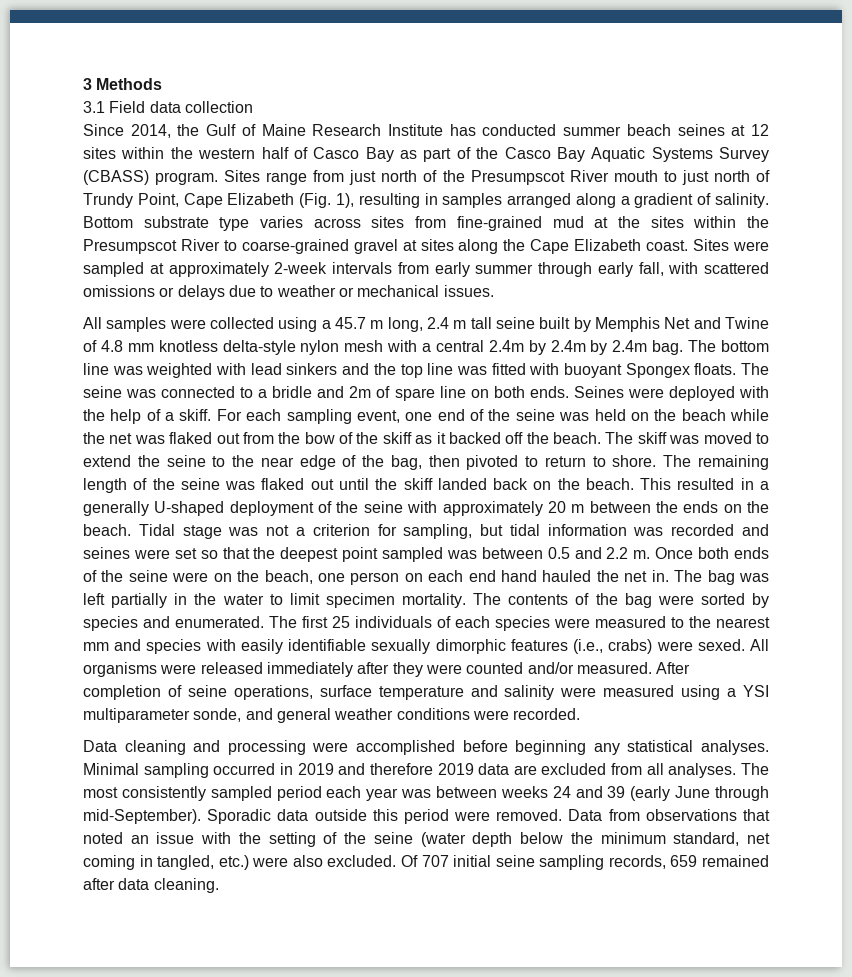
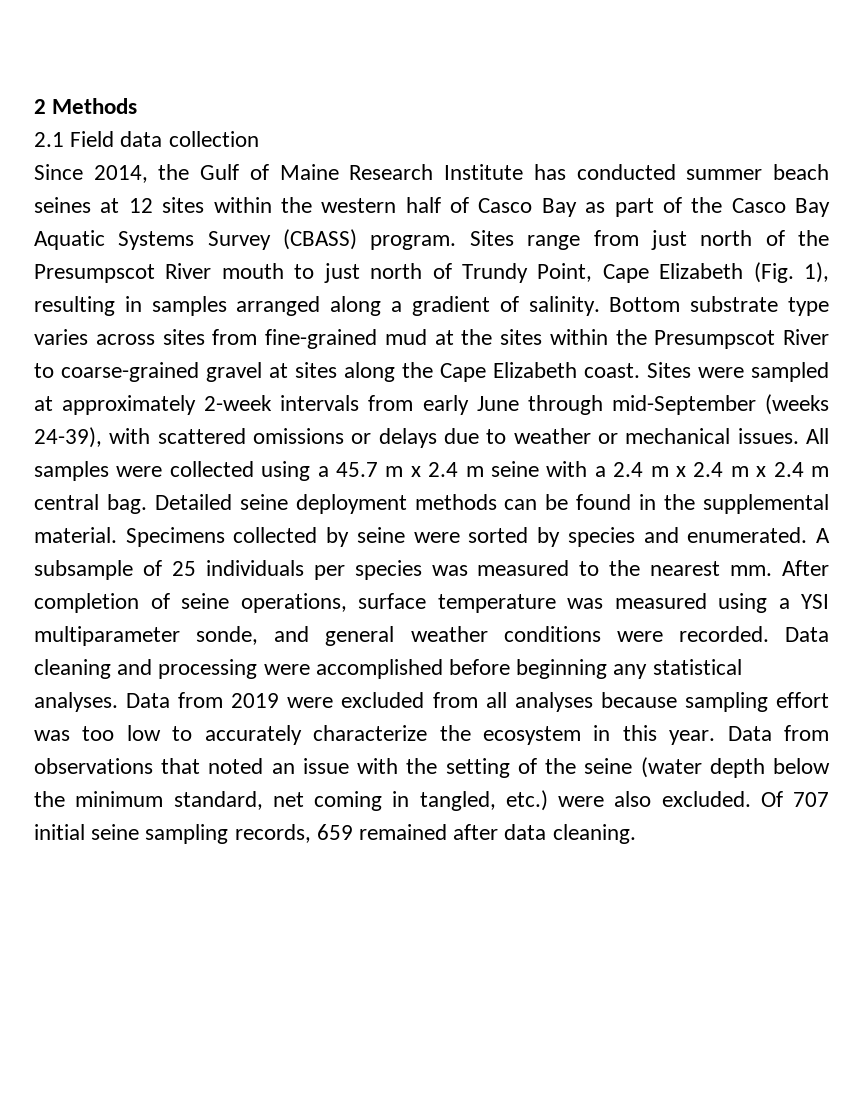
- 3 Methods
+ 2 Methods
- 3.1 Field data collection
+ 2.1 Field data collection
- Sites were sampled at approximately 2-week intervals from early summer through early fall, with scattered omissions or delays due to weather or mechanical issues.
- All samples were collected using a 45.7 m long, 2.4 m tall seine built by Memphis Net and Twine of 4.8 mm knotless delta-style nylon mesh with a central 2.4m by 2.4m by 2.4m bag. The bottom line was weighted with lead sinkers and the top line was fitted with buoyant Spongex floats. The seine was connected to a bridle and 2m of spare line on both ends. Seines were deployed with the help of a skiff. For each sampling event, one end of the seine was held on the beach while the net was flaked out from the bow of the skiff as it backed off the beach. The skiff was moved to extend the seine to the near edge of the bag, then pivoted to return to shore. The remaining length of the seine was flaked out until the skiff landed back on the beach. This resulted in a generally U-shaped deployment of the seine with approximately 20 m between the ends on the beach. Tidal stage was not a criterion for sampling, but tidal information was recorded and seines were set so that the deepest point sampled was between 0.5 and 2.2 m. Once both ends of the seine were on the beach, one person on each end hand hauled the net in. The bag was left partially in the water to limit specimen mortality. The contents of the bag were sorted by species and enumerated.
+ Sites were sampled at approximately 2-week intervals from early June through mid-September (weeks 24-39), with scattered omissions or delays due to weather or mechanical issues. All samples were collected using a 45.7 m x 2.4 m seine with a 2.4 m x 2.4 m x 2.4 m central bag. Detailed seine deployment methods can be found in the supplemental material. Specimens collected by seine were sorted by species and enumerated.
- The first 25 individuals of each species were measured to the nearest mm and species with easily identifiable sexually dimorphic features (i.e., crabs) were sexed. All organisms were released immediately after they were counted and/or measured.
+ A subsample of 25 individuals per species was measured to the nearest mm.
- After completion of seine operations, surface temperature and salinity were measured using a YSI multiparameter sonde, and general weather conditions were recorded.
- Data cleaning and processing were accomplished before beginning any statistical analyses.
+ After completion of seine operations, surface temperature was measured using a YSI multiparameter sonde, and general weather conditions were recorded. Data cleaning and processing were accomplished before beginning any statistical analyses.
- Minimal sampling occurred in 2019 and therefore 2019 data are excluded from all analyses. The most consistently sampled period each year was between weeks 24 and 39 (early June through mid-September). Sporadic data outside this period were removed.
+ Data from 2019 were excluded from all analyses because sampling effort was too low to accurately characterize the ecosystem in this year.

